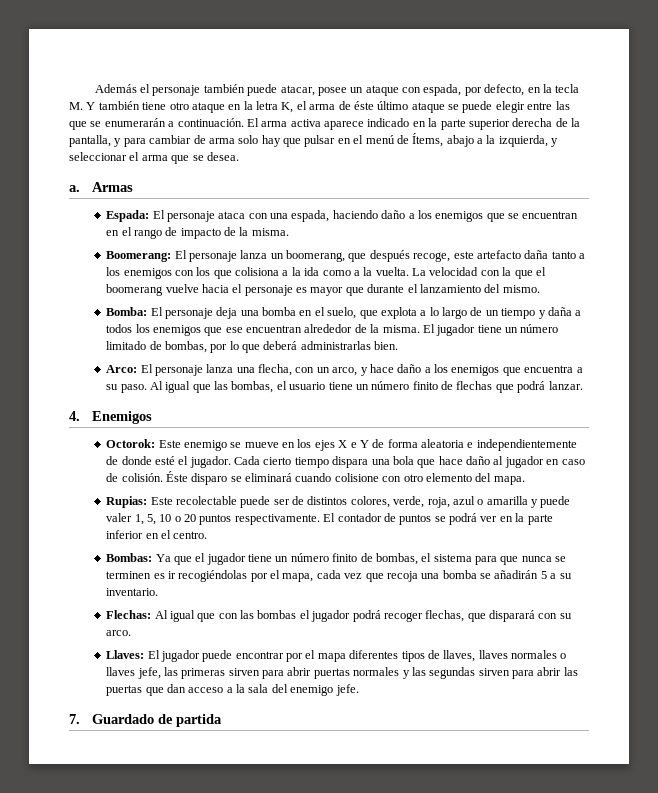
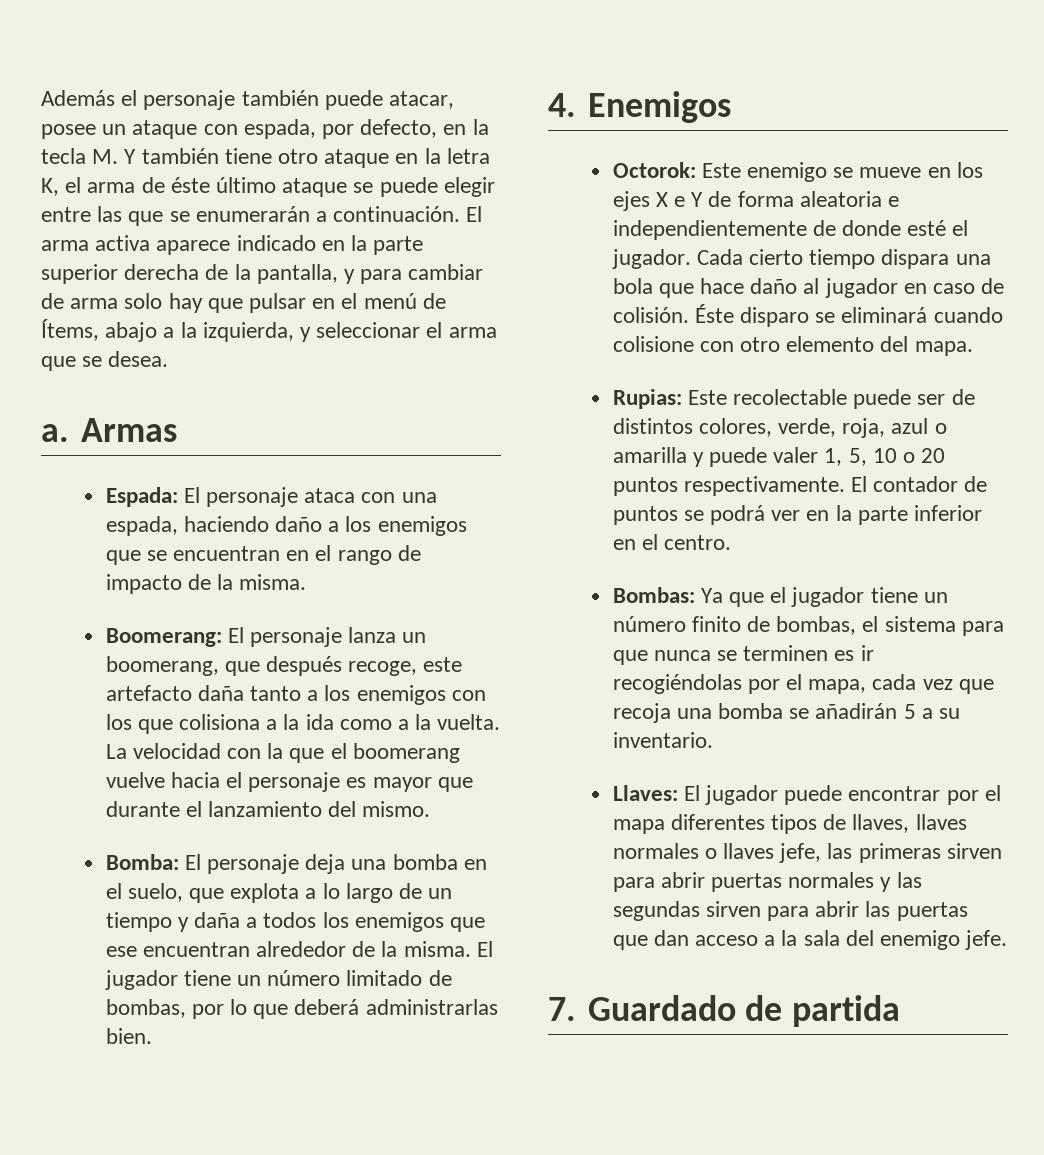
- Arco: El personaje lanza una flecha, con un arco, y hace daño a los enemigos que encuentra a su paso. Al igual que las bombas, el usuario tiene un número finito de flechas que podrá lanzar.
- Flechas: Al igual que con las bombas el jugador podrá recoger flechas, que disparará con su arco.

